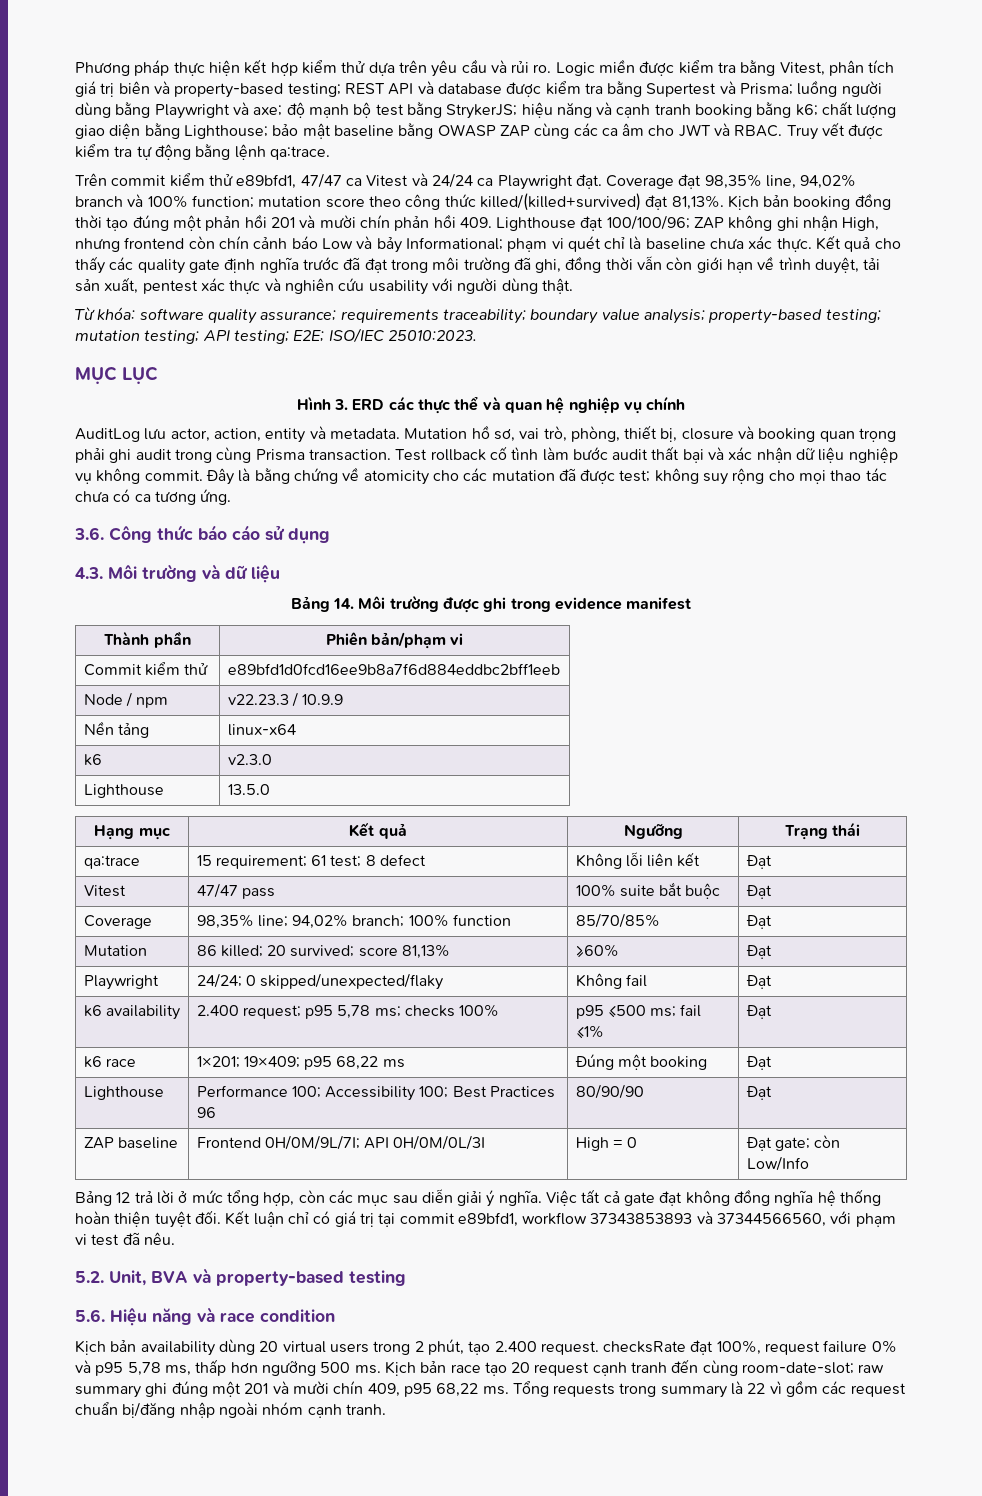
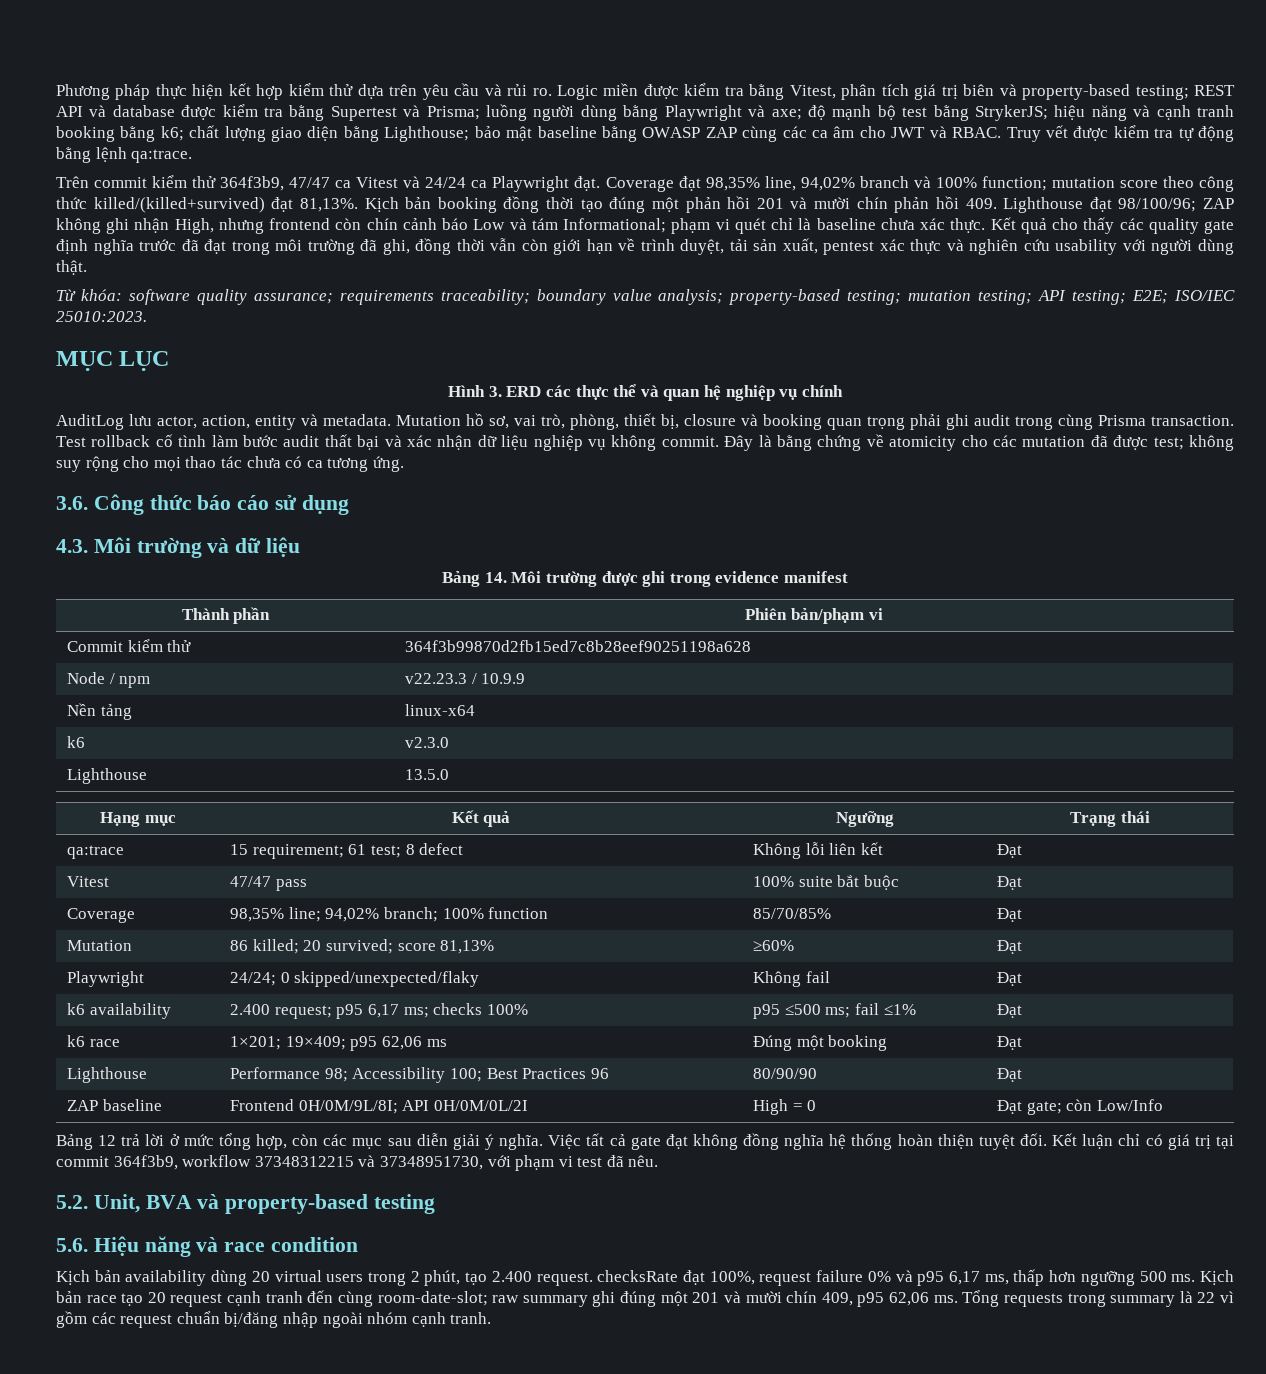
- Trên commit kiểm thử e89bfd1, 47/47 ca Vitest và 24/24 ca Playwright đạt.
+ Trên commit kiểm thử 364f3b9, 47/47 ca Vitest và 24/24 ca Playwright đạt.
- Kịch bản booking đồng thời tạo đúng một phản hồi 201 và mười chín phản hồi 409. Lighthouse đạt 100/100/96; ZAP không ghi nhận High, nhưng frontend còn chín cảnh báo Low và bảy Informational; phạm vi quét chỉ là baseline chưa xác thực.
+ Kịch bản booking đồng thời tạo đúng một phản hồi 201 và mười chín phản hồi 409. Lighthouse đạt 98/100/96; ZAP không ghi nhận High, nhưng frontend còn chín cảnh báo Low và tám Informational; phạm vi quét chỉ là baseline chưa xác thực.
- Commit kiểm thử | e89bfd1d0fcd16ee9b8a7f6d884eddbc2bff1eeb
+ Commit kiểm thử | 364f3b99870d2fb15ed7c8b28eef90251198a628
- k6 availability | 2.400 request; p95 5,78 ms; checks 100% | p95 ≤500 ms; fail ≤1% | Đạt
+ k6 availability | 2.400 request; p95 6,17 ms; checks 100% | p95 ≤500 ms; fail ≤1% | Đạt
- k6 race | 1×201; 19×409; p95 68,22 ms | Đúng một booking | Đạt
+ k6 race | 1×201; 19×409; p95 62,06 ms | Đúng một booking | Đạt
- Lighthouse | Performance 100; Accessibility 100; Best Practices 96 | 80/90/90 | Đạt
+ Lighthouse | Performance 98; Accessibility 100; Best Practices 96 | 80/90/90 | Đạt
- ZAP baseline | Frontend 0H/0M/9L/7I; API 0H/0M/0L/3I | High = 0 | Đạt gate; còn Low/Info
+ ZAP baseline | Frontend 0H/0M/9L/8I; API 0H/0M/0L/2I | High = 0 | Đạt gate; còn Low/Info
- Kết luận chỉ có giá trị tại commit e89bfd1, workflow 37343853893 và 37344566560, với phạm vi test đã nêu.
+ Kết luận chỉ có giá trị tại commit 364f3b9, workflow 37348312215 và 37348951730, với phạm vi test đã nêu.
- Kịch bản availability dùng 20 virtual users trong 2 phút, tạo 2.400 request. checksRate đạt 100%, request failure 0% và p95 5,78 ms, thấp hơn ngưỡng 500 ms.
+ Kịch bản availability dùng 20 virtual users trong 2 phút, tạo 2.400 request. checksRate đạt 100%, request failure 0% và p95 6,17 ms, thấp hơn ngưỡng 500 ms.
- Kịch bản race tạo 20 request cạnh tranh đến cùng room-date-slot; raw summary ghi đúng một 201 và mười chín 409, p95 68,22 ms.
+ Kịch bản race tạo 20 request cạnh tranh đến cùng room-date-slot; raw summary ghi đúng một 201 và mười chín 409, p95 62,06 ms.

